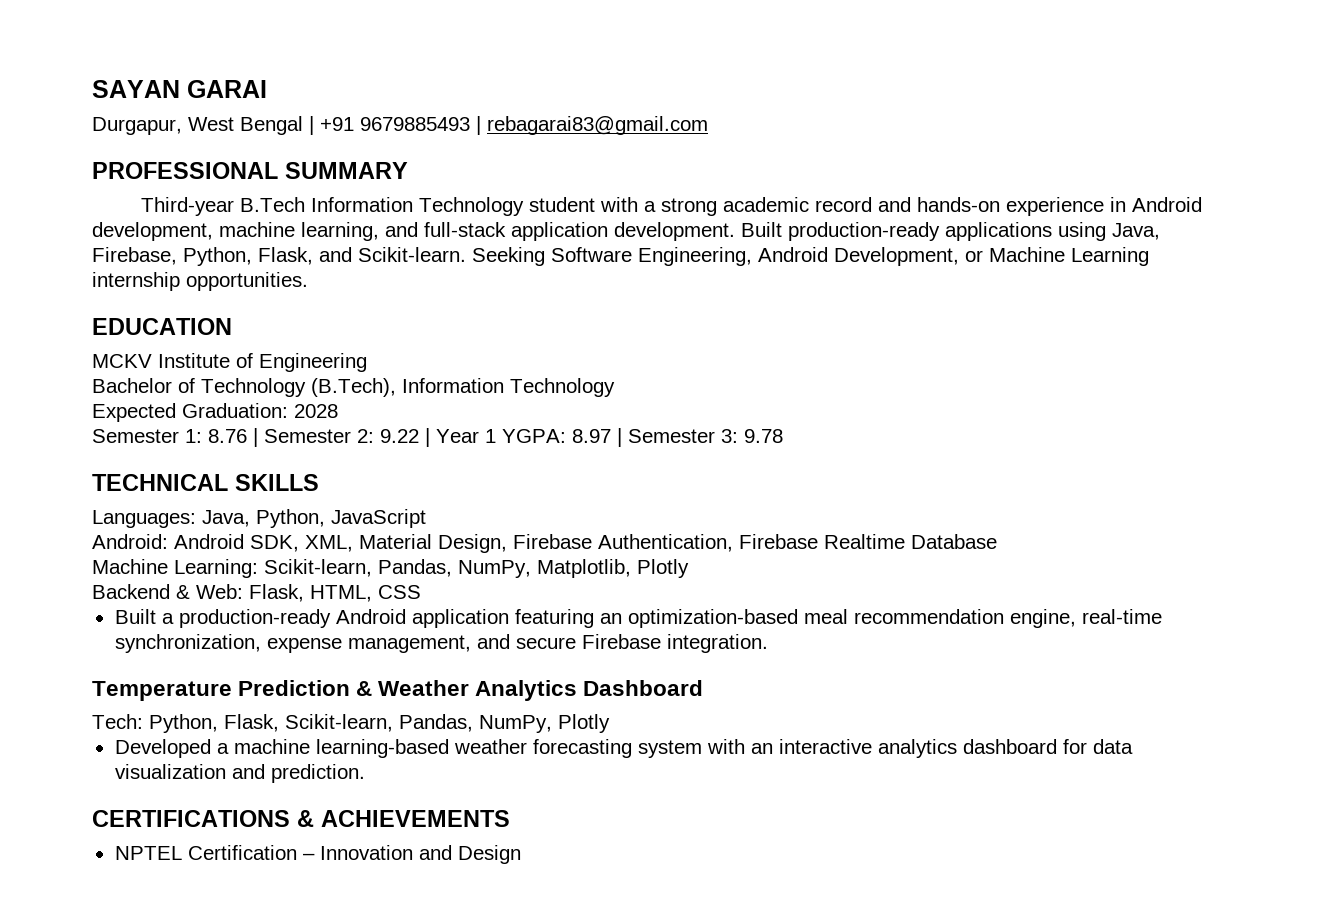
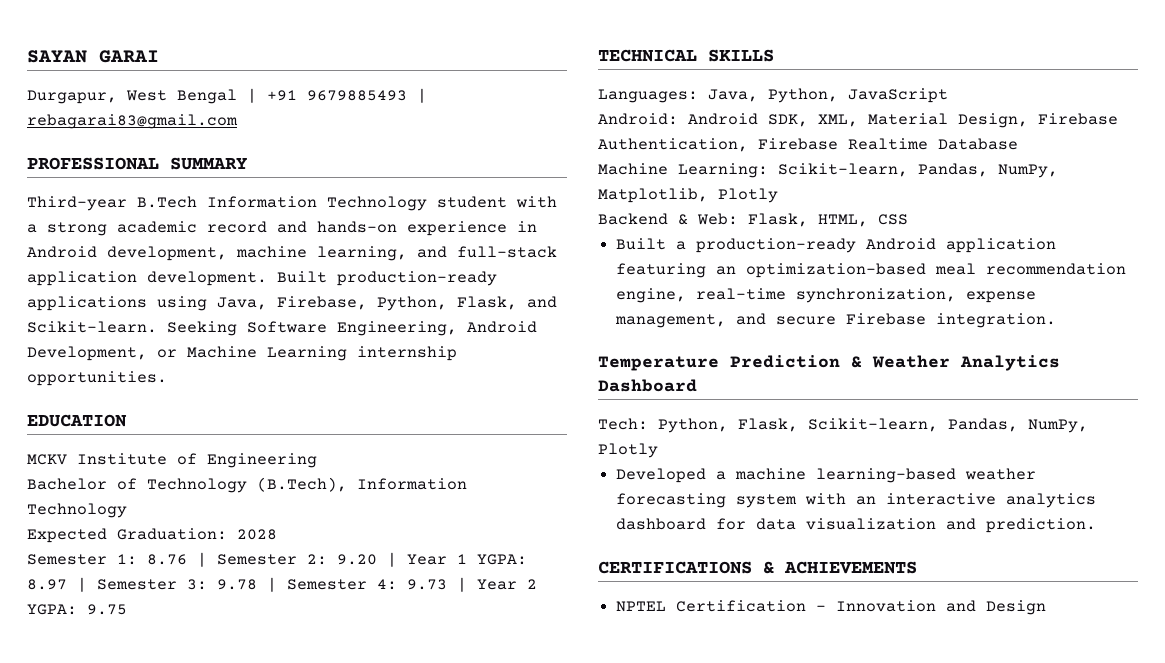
- Semester 1: 8.76 | Semester 2: 9.22 | Year 1 YGPA: 8.97 | Semester 3: 9.78
+ Semester 1: 8.76 | Semester 2: 9.20 | Year 1 YGPA: 8.97 | Semester 3: 9.78 | Semester 4: 9.73 | Year 2 YGPA: 9.75

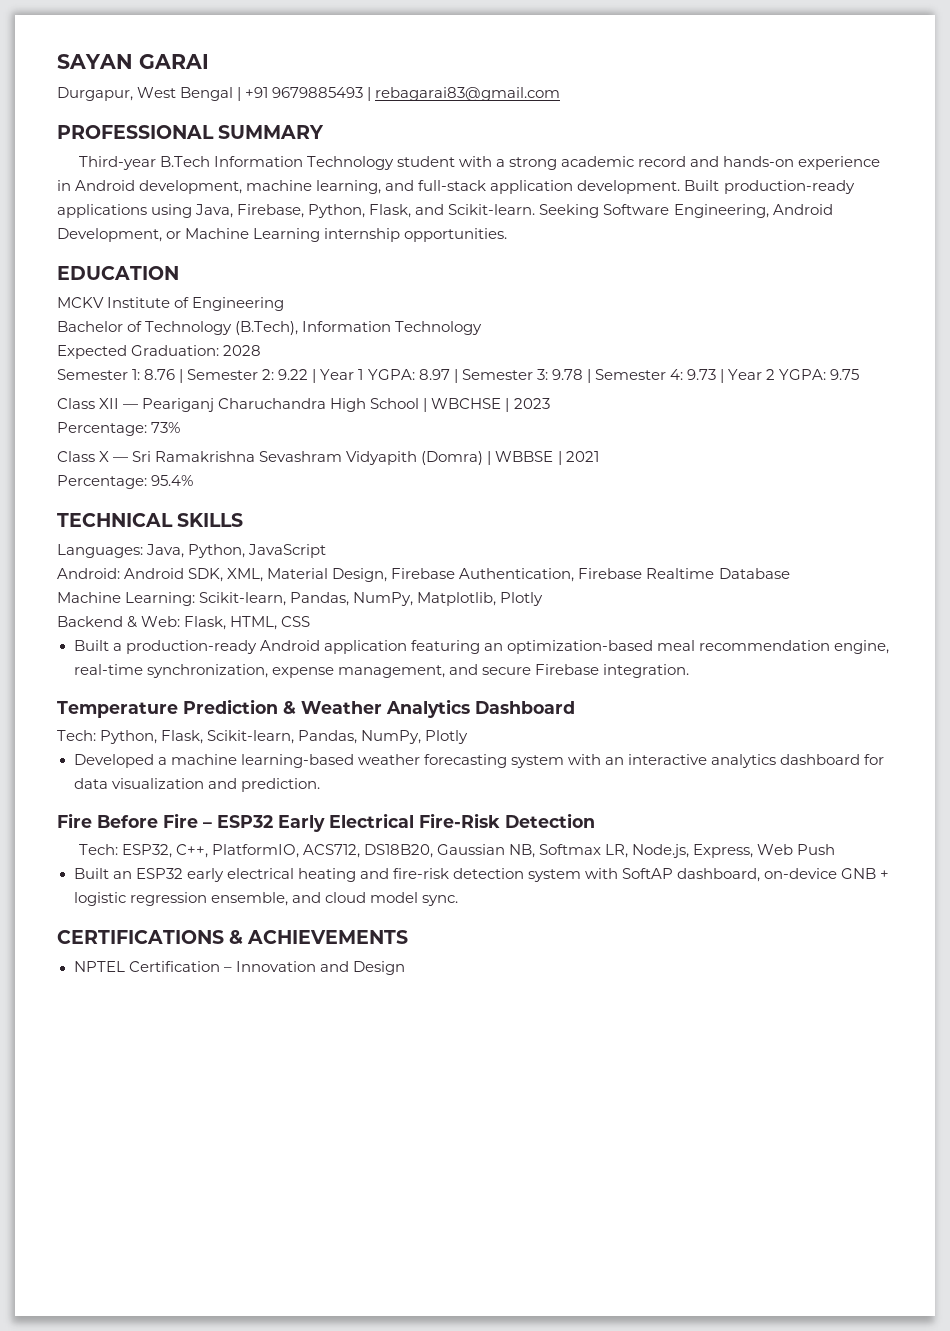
- Semester 1: 8.76 | Semester 2: 9.20 | Year 1 YGPA: 8.97 | Semester 3: 9.78 | Semester 4: 9.73 | Year 2 YGPA: 9.75
+ Semester 1: 8.76 | Semester 2: 9.22 | Year 1 YGPA: 8.97 | Semester 3: 9.78 | Semester 4: 9.73 | Year 2 YGPA: 9.75
+ Class XII — Peariganj Charuchandra High School | WBCHSE | 2023
+ Percentage: 73%
+ Class X — Sri Ramakrishna Sevashram Vidyapith (Domra) | WBBSE | 2021
+ Percentage: 95.4%
+ Fire Before Fire – ESP32 Early Electrical Fire-Risk Detection
+ Tech: ESP32, C++, PlatformIO, ACS712, DS18B20, Gaussian NB, Softmax LR, Node.js, Express, Web Push
+ Built an ESP32 early electrical heating and fire-risk detection system with SoftAP dashboard, on-device GNB + logistic regression ensemble, and cloud model sync.

